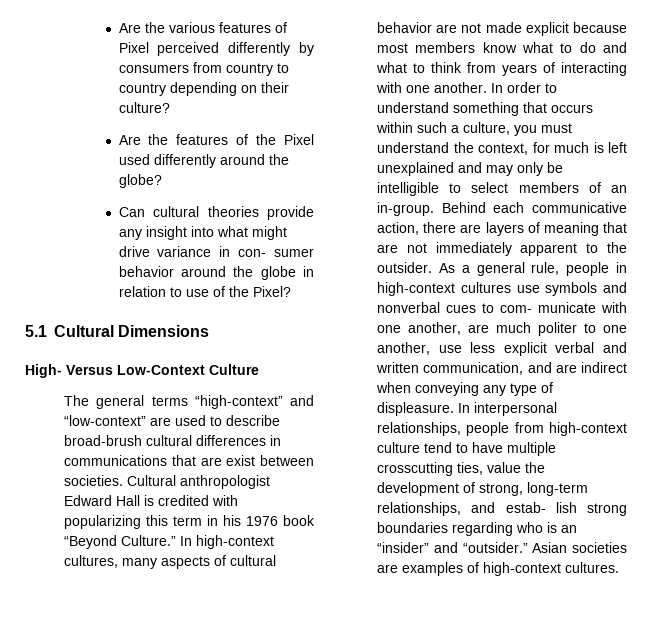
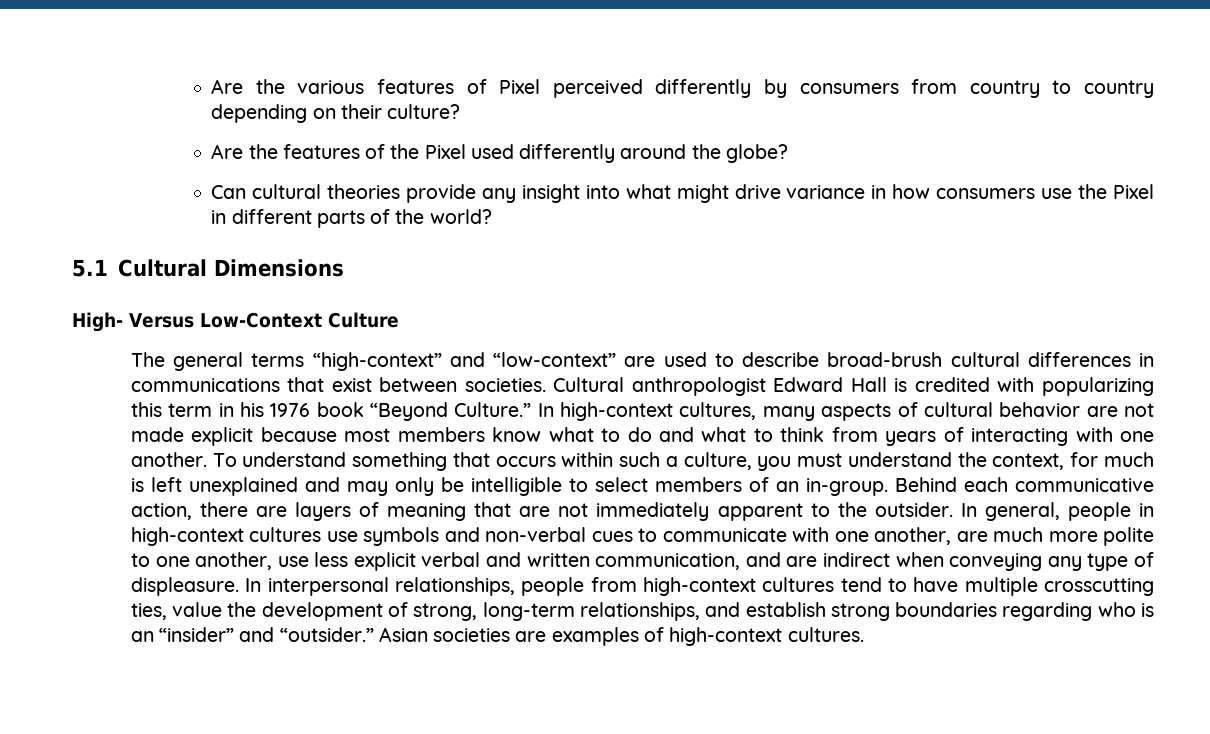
- Can cultural theories provide any insight into what might drive variance in con- sumer behavior around the globe in relation to use of the Pixel?
+ Can cultural theories provide any insight into what might drive variance in how consumers use the Pixel in different parts of the world?
- The general terms “high-context” and “low-context” are used to describe broad-brush cultural differences in communications that are exist between societies.
+ The general terms “high-context” and “low-context” are used to describe broad-brush cultural differences in communications that exist between societies.
- In order to understand something that occurs within such a culture, you must understand the context, for much is left unexplained and may only be intelligible to select members of an in-group.
+ To understand something that occurs within such a culture, you must understand the context, for much is left unexplained and may only be intelligible to select members of an in-group.
- As a general rule, people in high-context cultures use symbols and nonverbal cues to com- municate with one another, are much politer to one another, use less explicit verbal and written communication, and are indirect when conveying any type of displeasure.
+ In general, people in high-context cultures use symbols and non-verbal cues to communicate with one another, are much more polite to one another, use less explicit verbal and written communication, and are indirect when conveying any type of displeasure.
- In interpersonal relationships, people from high-context culture tend to have multiple crosscutting ties, value the development of strong, long-term relationships, and estab- lish strong boundaries regarding who is an “insider” and “outsider.”
+ In interpersonal relationships, people from high-context cultures tend to have multiple crosscutting ties, value the development of strong, long-term relationships, and establish strong boundaries regarding who is an “insider” and “outsider.”

